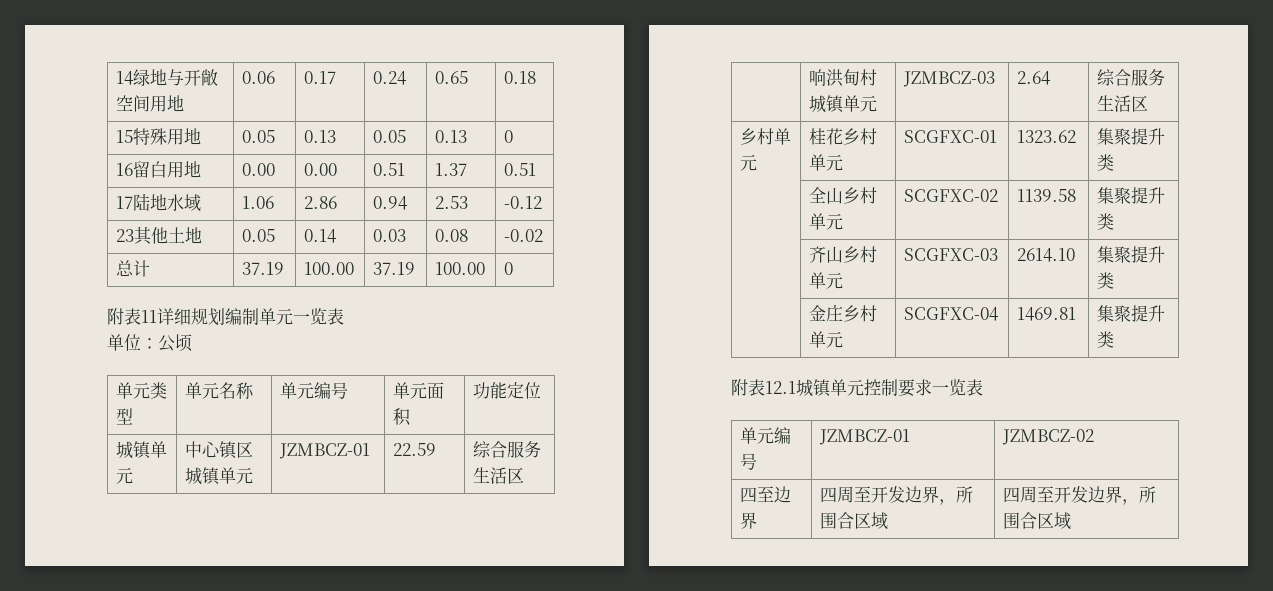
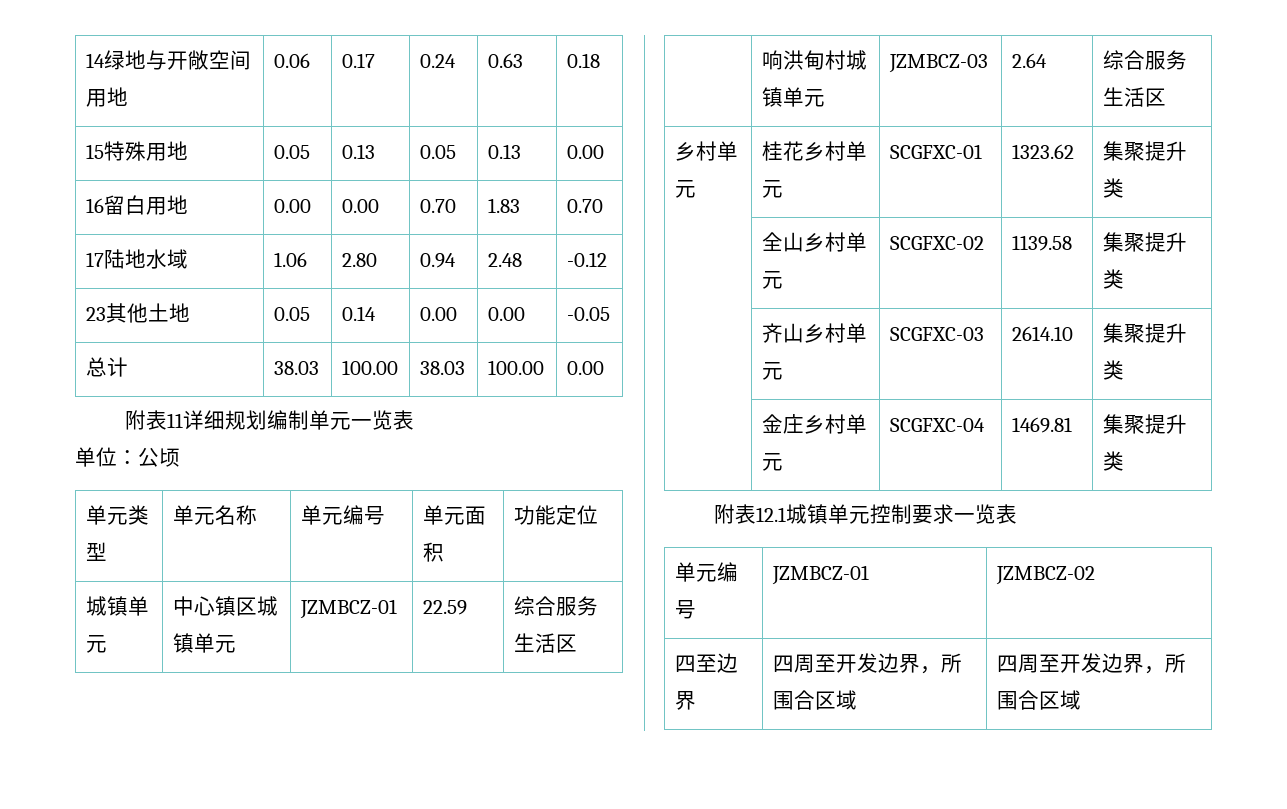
- 14绿地与开敞空间用地 | 0.06 | 0.17 | 0.24 | 0.65 | 0.18
+ 14绿地与开敞空间用地 | 0.06 | 0.17 | 0.24 | 0.63 | 0.18
- 15特殊用地 | 0.05 | 0.13 | 0.05 | 0.13 | 0
+ 15特殊用地 | 0.05 | 0.13 | 0.05 | 0.13 | 0.00
- 16留白用地 | 0.00 | 0.00 | 0.51 | 1.37 | 0.51
+ 16留白用地 | 0.00 | 0.00 | 0.70 | 1.83 | 0.70
- 17陆地水域 | 1.06 | 2.86 | 0.94 | 2.53 | -0.12
+ 17陆地水域 | 1.06 | 2.80 | 0.94 | 2.48 | -0.12
- 23其他土地 | 0.05 | 0.14 | 0.03 | 0.08 | -0.02
+ 23其他土地 | 0.05 | 0.14 | 0.00 | 0.00 | -0.05
- 总计 | 37.19 | 100.00 | 37.19 | 100.00 | 0
+ 总计 | 38.03 | 100.00 | 38.03 | 100.00 | 0.00

